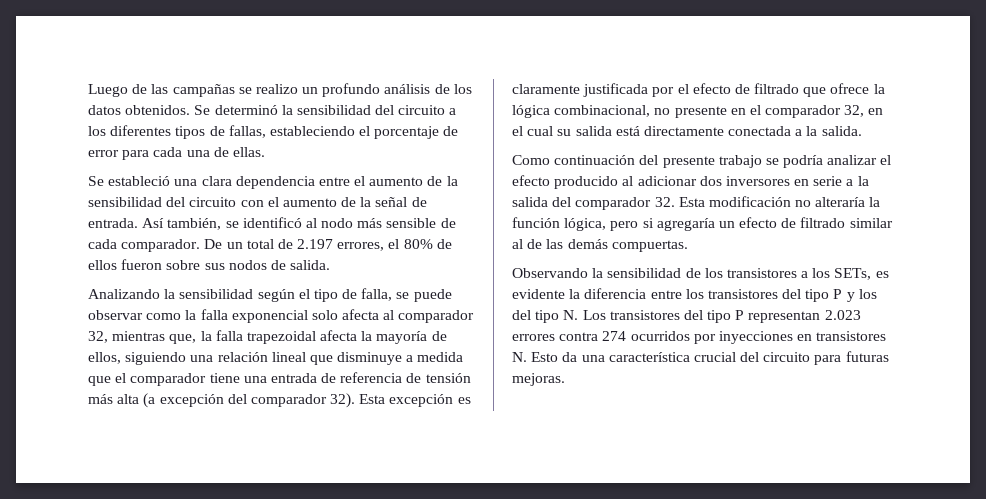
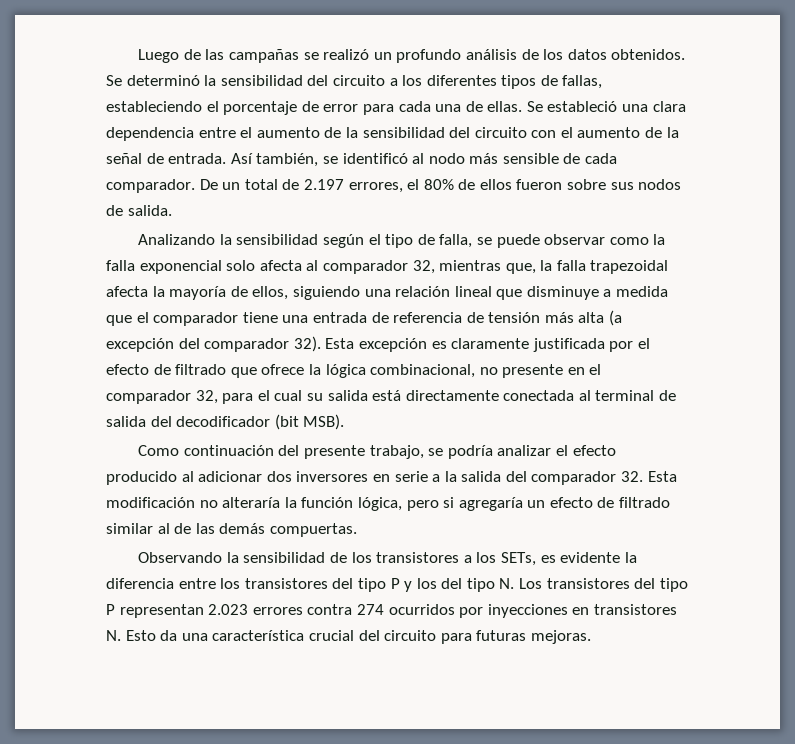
- Luego de las campañas se realizo un profundo análisis de los datos obtenidos.
+ Luego de las campañas se realizó un profundo análisis de los datos obtenidos.
- Se determinó la sensibilidad del circuito a los diferentes tipos de fallas, estableciendo el porcentaje de error para cada una de ellas.
- Se estableció una clara dependencia entre el aumento de la sensibilidad del circuito con el aumento de la señal de entrada.
+ Se determinó la sensibilidad del circuito a los diferentes tipos de fallas, estableciendo el porcentaje de error para cada una de ellas. Se estableció una clara dependencia entre el aumento de la sensibilidad del circuito con el aumento de la señal de entrada.
- Esta excepción es claramente justificada por el efecto de filtrado que ofrece la lógica combinacional, no presente en el comparador 32, en el cual su salida está directamente conectada a la salida.
+ Esta excepción es claramente justificada por el efecto de filtrado que ofrece la lógica combinacional, no presente en el comparador 32, para el cual su salida está directamente conectada al terminal de salida del decodificador (bit MSB).
- Como continuación del presente trabajo se podría analizar el efecto producido al adicionar dos inversores en serie a la salida del comparador 32. Esta modificación no alteraría la función lógica, pero si agregaría un efecto de filtrado similar al de las demás compuertas.
+ Como continuación del presente trabajo, se podría analizar el efecto producido al adicionar dos inversores en serie a la salida del comparador 32. Esta modificación no alteraría la función lógica, pero si agregaría un efecto de filtrado similar al de las demás compuertas.

